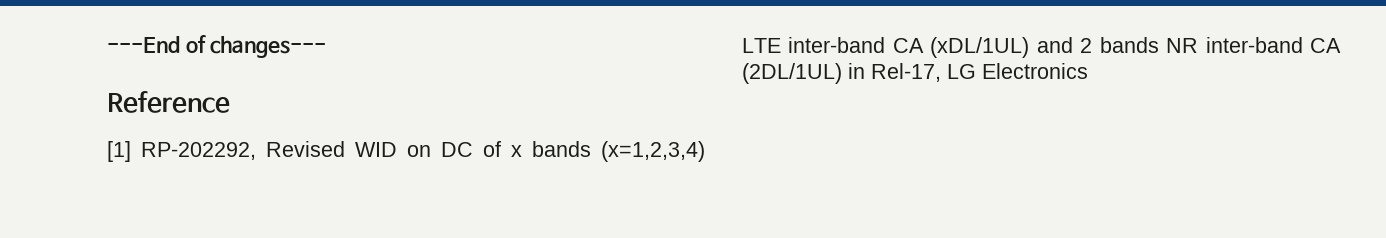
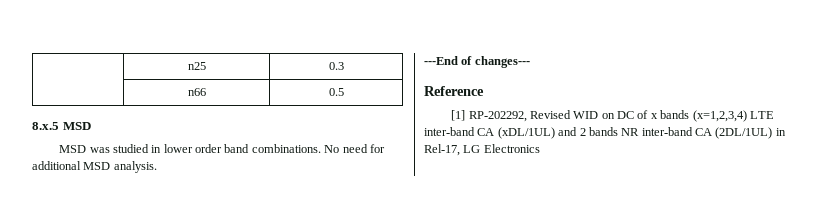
+ | n25 | 0.3
+ | n66 | 0.5
+ 8.x.5 MSD
+ MSD was studied in lower order band combinations. No need for additional MSD analysis.

